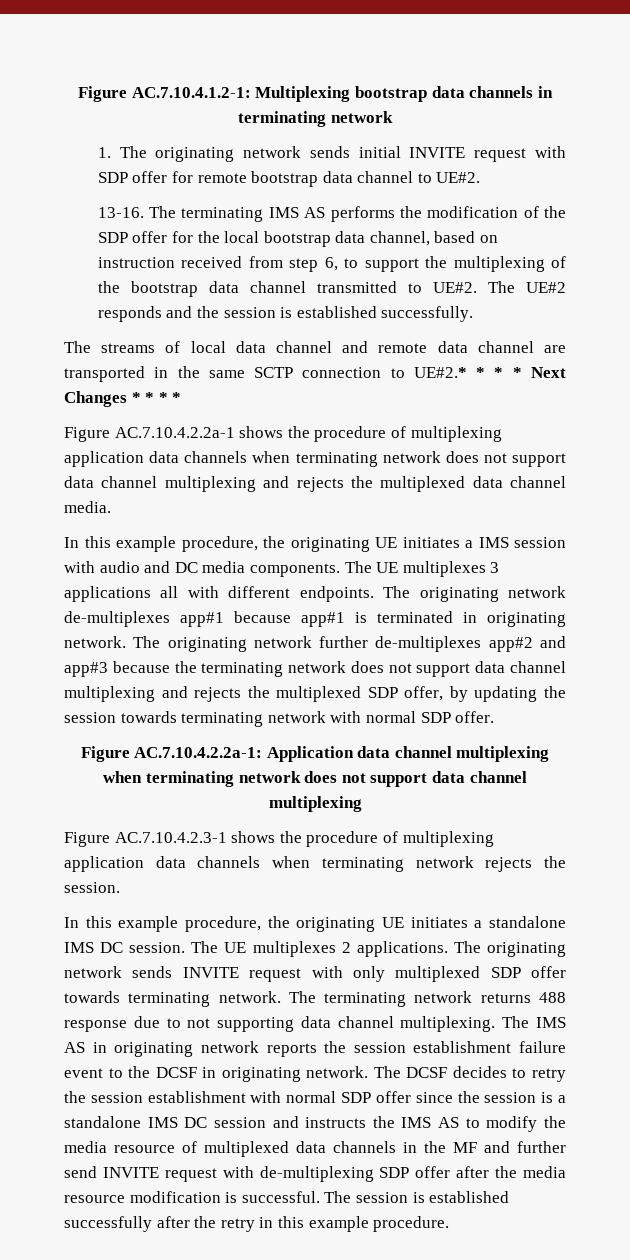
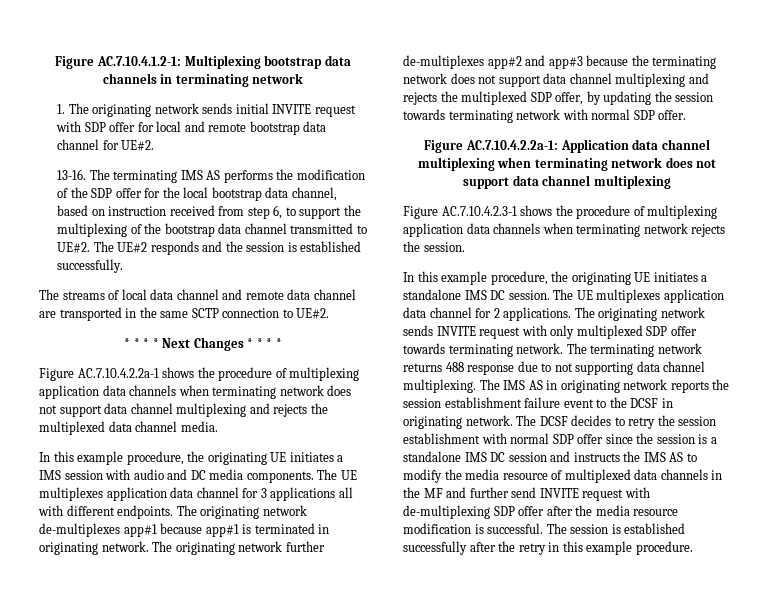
- 1. The originating network sends initial INVITE request with SDP offer for remote bootstrap data channel to UE#2.
+ 1. The originating network sends initial INVITE request with SDP offer for local and remote bootstrap data channel for UE#2.
- The streams of local data channel and remote data channel are transported in the same SCTP connection to UE#2.* * * * Next Changes * * * *
+ The streams of local data channel and remote data channel are transported in the same SCTP connection to UE#2.
+ * * * * Next Changes * * * *
- The UE multiplexes 3 applications all with different endpoints.
+ The UE multiplexes application data channel for 3 applications all with different endpoints.
- The UE multiplexes 2 applications.
+ The UE multiplexes application data channel for 2 applications.

